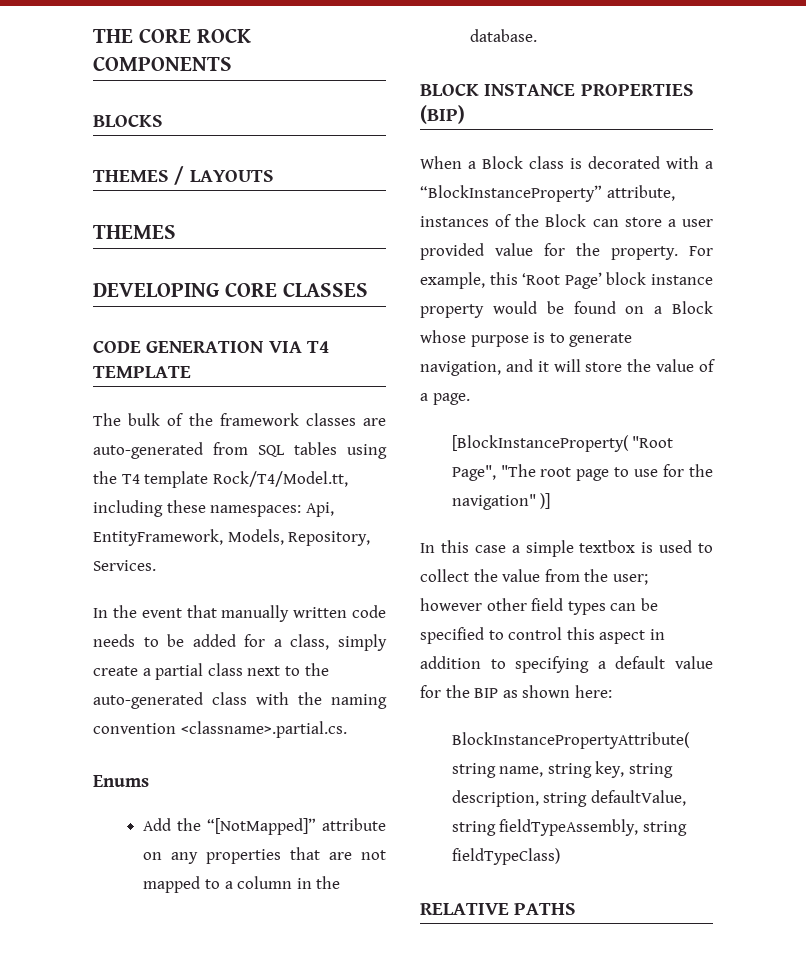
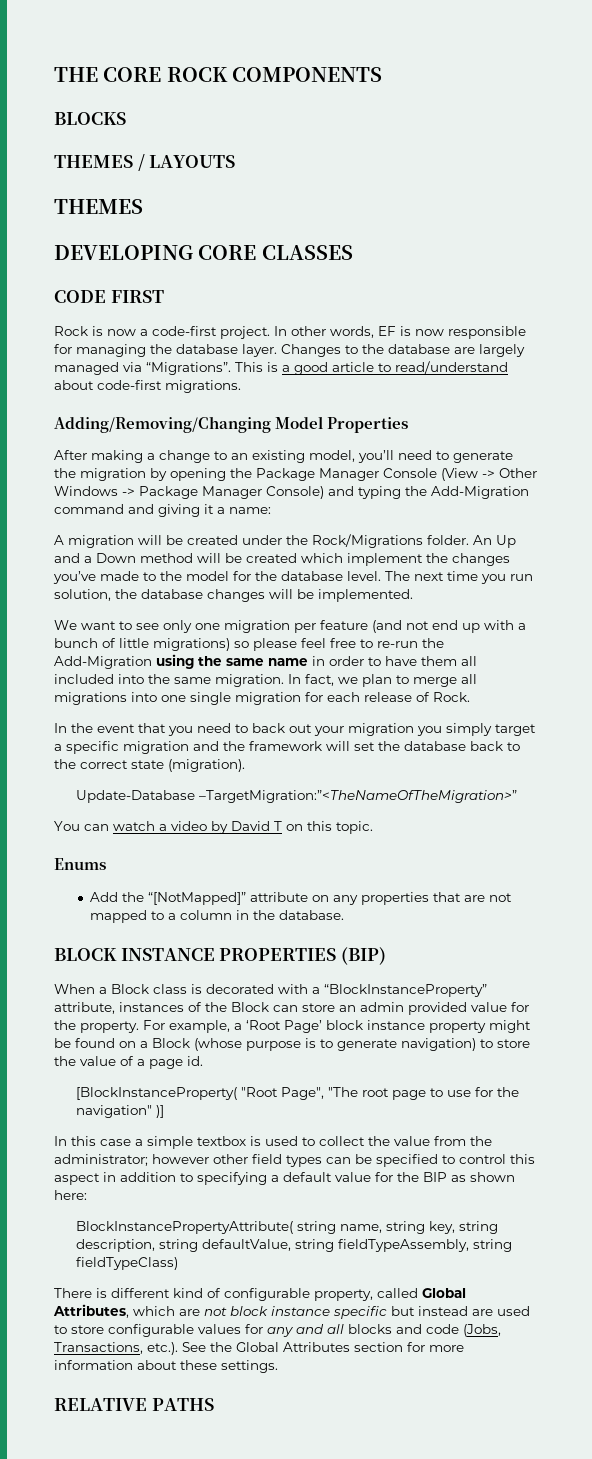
- CODE GENERATION VIA T4 TEMPLATE
- The bulk of the framework classes are auto-generated from SQL tables using the T4 template Rock/T4/Model.tt, including these namespaces: Api, EntityFramework, Models, Repository, Services.
- In the event that manually written code needs to be added for a class, simply create a partial class next to the auto-generated class with the naming convention <classname>.partial.cs.
+ CODE FIRST
+ Rock is now a code-first project. In other words, EF is now responsible for managing the database layer. Changes to the database are largely managed via “Migrations”. This is a good article to read/understand about code-first migrations.
+ Adding/Removing/Changing Model Properties
+ After making a change to an existing model, you’ll need to generate the migration by opening the Package Manager Console (View -> Other Windows -> Package Manager Console) and typing the Add-Migration command and giving it a name:
+ A migration will be created under the Rock/Migrations folder. An Up and a Down method will be created which implement the changes you’ve made to the model for the database level. The next time you run solution, the database changes will be implemented.
+ We want to see only one migration per feature (and not end up with a bunch of little migrations) so please feel free to re-run the Add-Migration using the same name in order to have them all included into the same migration. In fact, we plan to merge all migrations into one single migration for each release of Rock.
+ In the event that you need to back out your migration you simply target a specific migration and the framework will set the database back to the correct state (migration).
+ Update-Database –TargetMigration:”<TheNameOfTheMigration>”
+ You can watch a video by David T on this topic.
- When a Block class is decorated with a “BlockInstanceProperty” attribute, instances of the Block can store a user provided value for the property.
+ When a Block class is decorated with a “BlockInstanceProperty” attribute, instances of the Block can store an admin provided value for the property.
- For example, this ‘Root Page’ block instance property would be found on a Block whose purpose is to generate navigation, and it will store the value of a page.
+ For example, a ‘Root Page’ block instance property might be found on a Block (whose purpose is to generate navigation) to store the value of a page id.
- In this case a simple textbox is used to collect the value from the user; however other field types can be specified to control this aspect in addition to specifying a default value for the BIP as shown here:
+ In this case a simple textbox is used to collect the value from the administrator; however other field types can be specified to control this aspect in addition to specifying a default value for the BIP as shown here:
+ There is different kind of configurable property, called Global Attributes, which are not block instance specific but instead are used to store configurable values for any and all blocks and code (Jobs, Transactions, etc.). See the Global Attributes section for more information about these settings.

